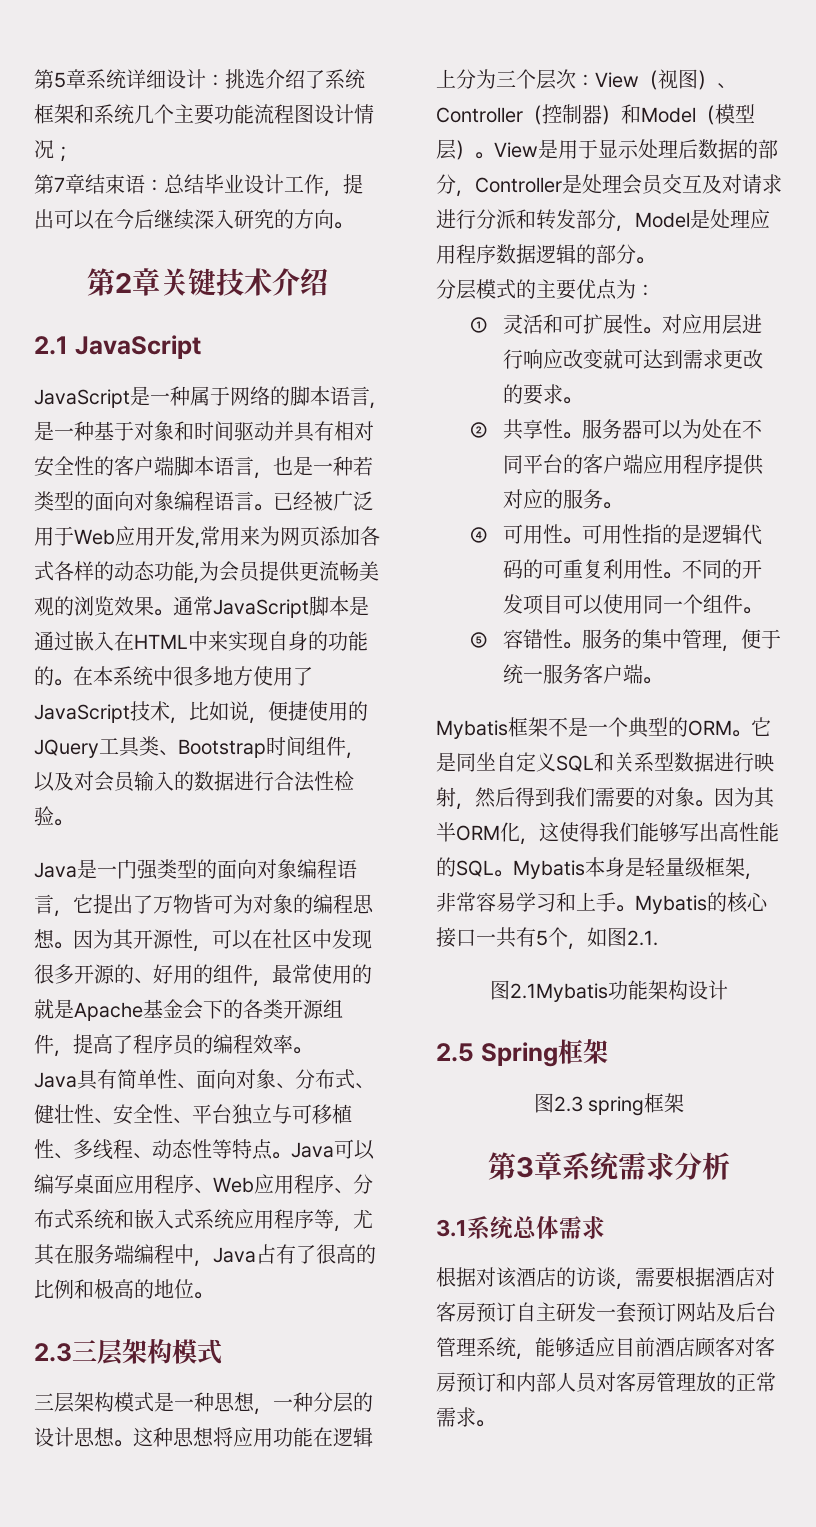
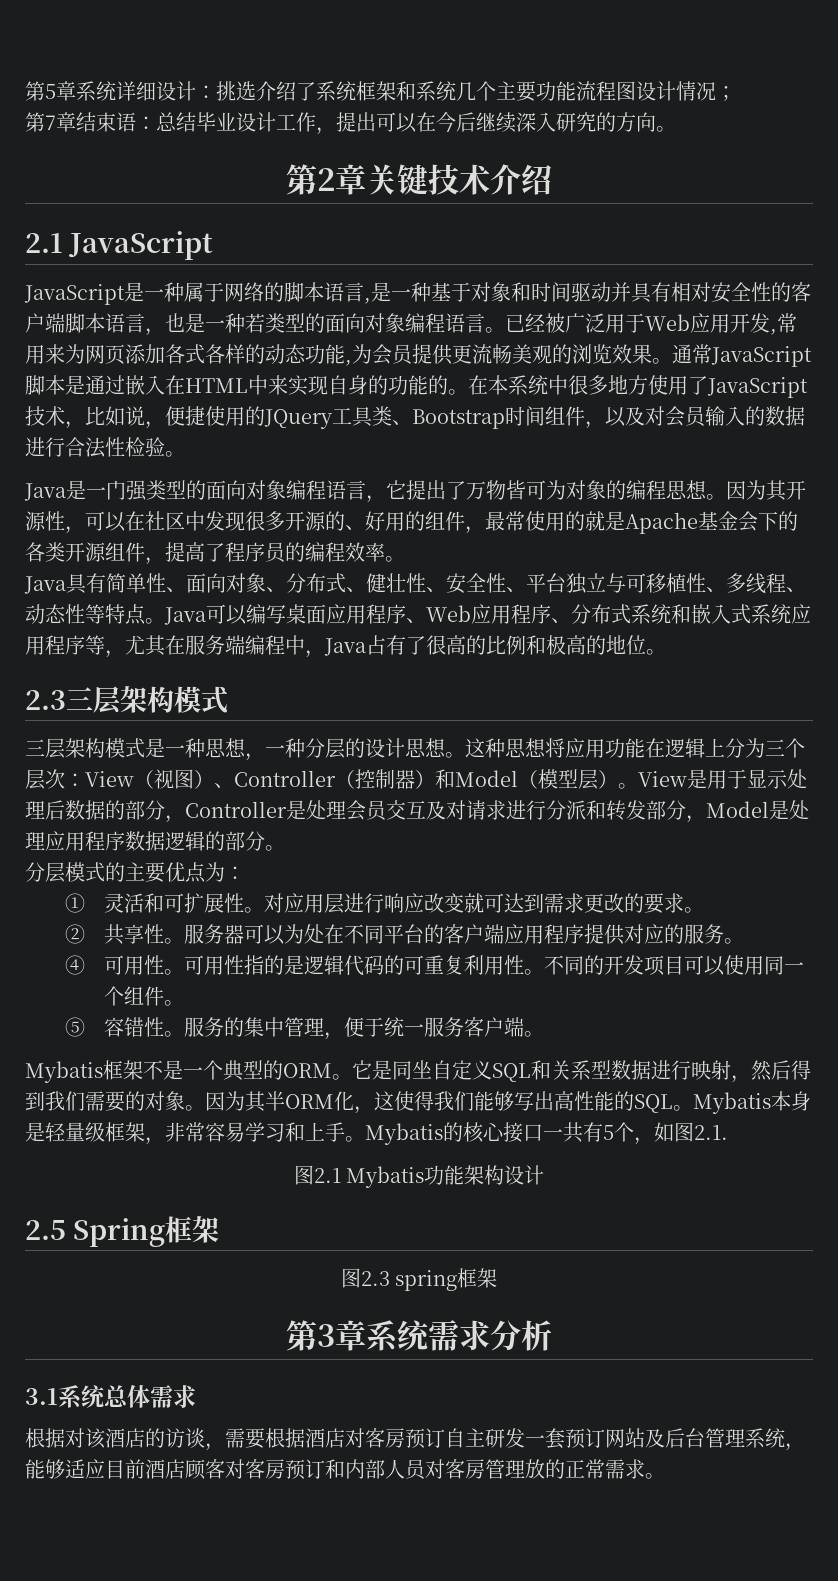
- 图2.1Mybatis功能架构设计
+ 图2.1 Mybatis功能架构设计

